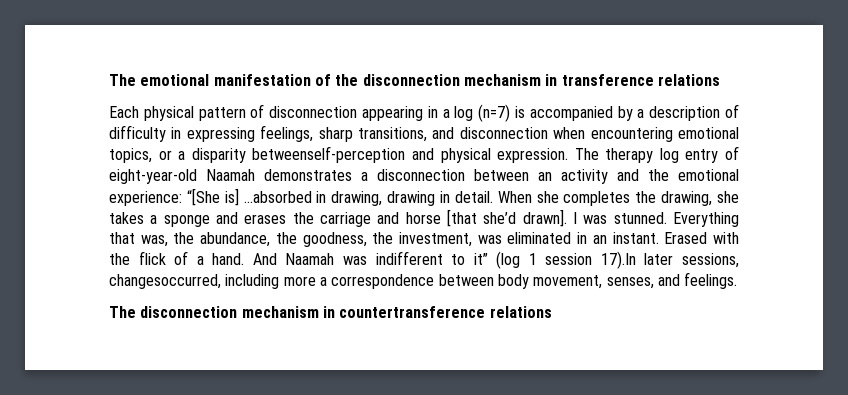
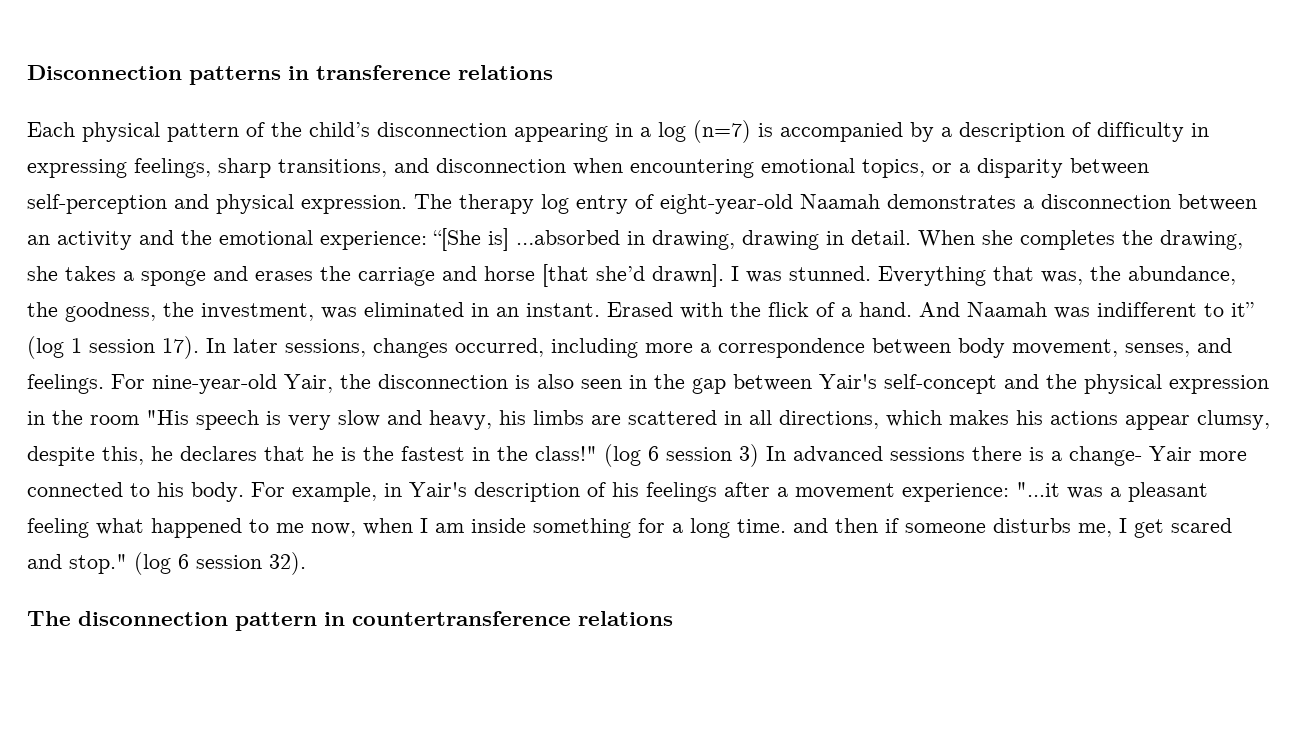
- The emotional manifestation of the disconnection mechanism in transference relations
+ Disconnection patterns in transference relations
- Each physical pattern of disconnection appearing in a log (n=7) is accompanied by a description of difficulty in expressing feelings, sharp transitions, and disconnection when encountering emotional topics, or a disparity betweenself-perception and physical expression.
+ Each physical pattern of the child’s disconnection appearing in a log (n=7) is accompanied by a description of difficulty in expressing feelings, sharp transitions, and disconnection when encountering emotional topics, or a disparity between self-perception and physical expression.
- And Naamah was indifferent to it” (log 1 session 17).In later sessions, changesoccurred, including more a correspondence between body movement, senses, and feelings.
+ And Naamah was indifferent to it” (log 1 session 17). In later sessions, changes occurred, including more a correspondence between body movement, senses, and feelings. For nine-year-old Yair, the disconnection is also seen in the gap between Yair's self-concept and the physical expression in the room "His speech is very slow and heavy, his limbs are scattered in all directions, which makes his actions appear clumsy, despite this, he declares that he is the fastest in the class!" (log 6 session 3) In advanced sessions there is a change- Yair more connected to his body. For example, in Yair's description of his feelings after a movement experience: "...it was a pleasant feeling what happened to me now, when I am inside something for a long time. and then if someone disturbs me, I get scared and stop." (log 6 session 32).
- The disconnection mechanism in countertransference relations
+ The disconnection pattern in countertransference relations

